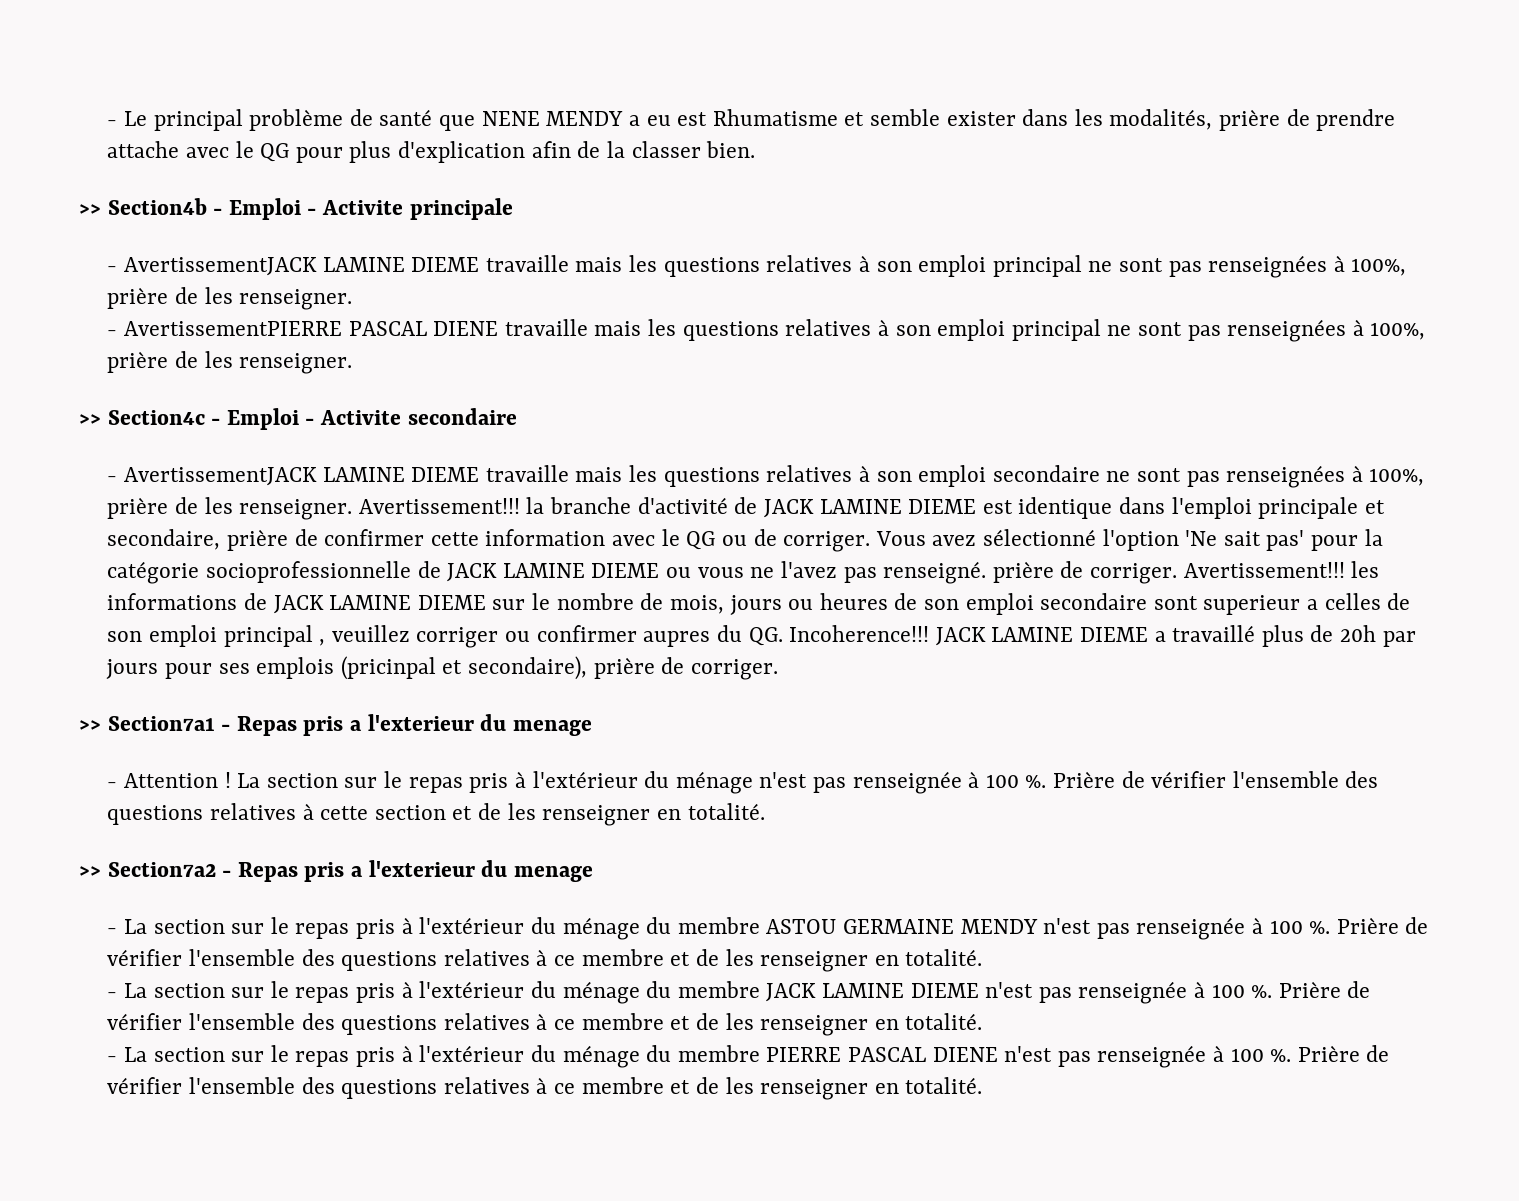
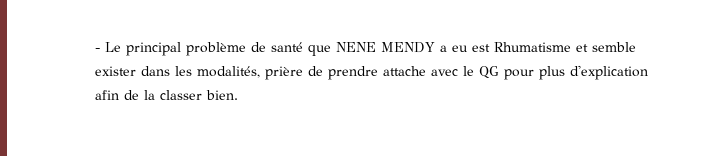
- >> Section4b - Emploi - Activite principale
- - AvertissementJACK LAMINE DIEME travaille mais les questions relatives à son emploi principal ne sont pas renseignées à 100%, prière de les renseigner.
- - AvertissementPIERRE PASCAL DIENE travaille mais les questions relatives à son emploi principal ne sont pas renseignées à 100%, prière de les renseigner.
- >> Section4c - Emploi - Activite secondaire
- - AvertissementJACK LAMINE DIEME travaille mais les questions relatives à son emploi secondaire ne sont pas renseignées à 100%, prière de les renseigner. Avertissement!!! la branche d'activité de JACK LAMINE DIEME est identique dans l'emploi principale et secondaire, prière de confirmer cette information avec le QG ou de corriger. Vous avez sélectionné l'option 'Ne sait pas' pour la catégorie socioprofessionnelle de JACK LAMINE DIEME ou vous ne l'avez pas renseigné. prière de corriger. Avertissement!!! les informations de JACK LAMINE DIEME sur le nombre de mois, jours ou heures de son emploi secondaire sont superieur a celles de son emploi principal , veuillez corriger ou confirmer aupres du QG. Incoherence!!! JACK LAMINE DIEME a travaillé plus de 20h par jours pour ses emplois (pricinpal et secondaire), prière de corriger.
- >> Section7a1 - Repas pris a l'exterieur du menage
- - Attention ! La section sur le repas pris à l'extérieur du ménage n'est pas renseignée à 100 %. Prière de vérifier l'ensemble des questions relatives à cette section et de les renseigner en totalité.
- >> Section7a2 - Repas pris a l'exterieur du menage
- - La section sur le repas pris à l'extérieur du ménage du membre ASTOU GERMAINE MENDY n'est pas renseignée à 100 %. Prière de vérifier l'ensemble des questions relatives à ce membre et de les renseigner en totalité.
- - La section sur le repas pris à l'extérieur du ménage du membre JACK LAMINE DIEME n'est pas renseignée à 100 %. Prière de vérifier l'ensemble des questions relatives à ce membre et de les renseigner en totalité.
- - La section sur le repas pris à l'extérieur du ménage du membre PIERRE PASCAL DIENE n'est pas renseignée à 100 %. Prière de vérifier l'ensemble des questions relatives à ce membre et de les renseigner en totalité.

